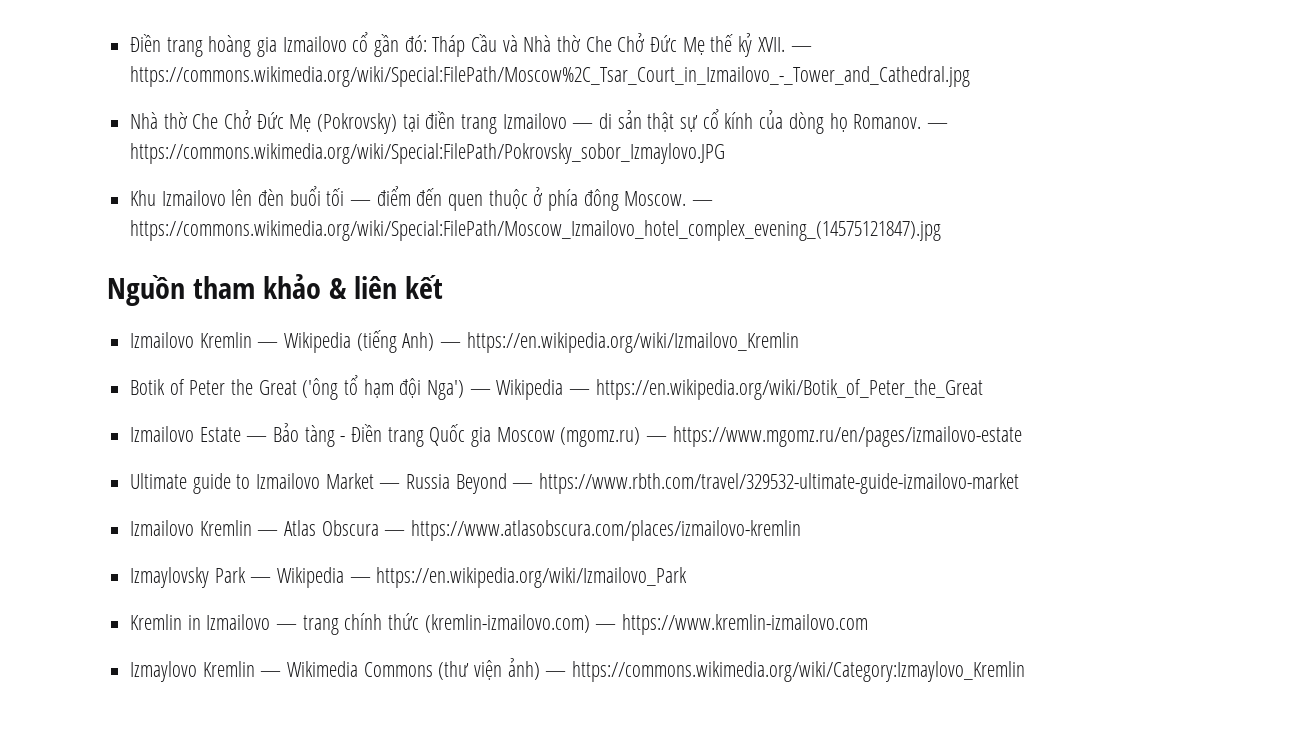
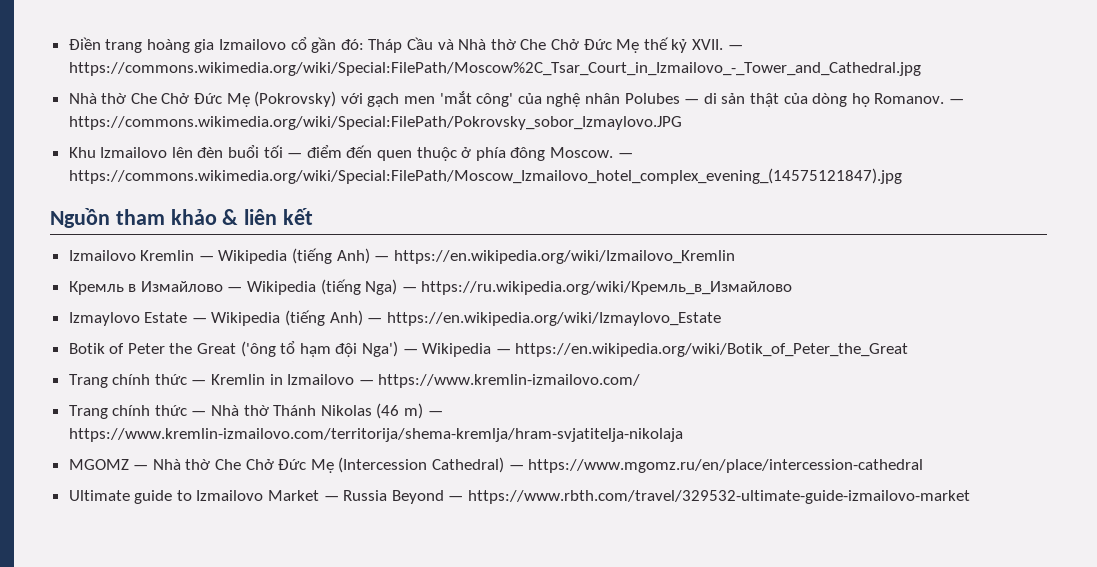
- Nhà thờ Che Chở Đức Mẹ (Pokrovsky) tại điền trang Izmailovo — di sản thật sự cổ kính của dòng họ Romanov.
+ Nhà thờ Che Chở Đức Mẹ (Pokrovsky) với gạch men 'mắt công' của nghệ nhân Polubes — di sản thật của dòng họ Romanov.
+ Кремль в Измайлово — Wikipedia (tiếng Nga) — https://ru.wikipedia.org/wiki/Кремль_в_Измайлово
+ Izmaylovo Estate — Wikipedia (tiếng Anh) — https://en.wikipedia.org/wiki/Izmaylovo_Estate
- Izmailovo Estate — Bảo tàng - Điền trang Quốc gia Moscow (mgomz.ru) — https://www.mgomz.ru/en/pages/izmailovo-estate
+ Trang chính thức — Kremlin in Izmailovo — https://www.kremlin-izmailovo.com/
+ Trang chính thức — Nhà thờ Thánh Nikolas (46 m) — https://www.kremlin-izmailovo.com/territorija/shema-kremlja/hram-svjatitelja-nikolaja
+ MGOMZ — Nhà thờ Che Chở Đức Mẹ (Intercession Cathedral) — https://www.mgomz.ru/en/place/intercession-cathedral
- Izmailovo Kremlin — Atlas Obscura — https://www.atlasobscura.com/places/izmailovo-kremlin
- Izmaylovsky Park — Wikipedia — https://en.wikipedia.org/wiki/Izmailovo_Park
- Kremlin in Izmailovo — trang chính thức (kremlin-izmailovo.com) — https://www.kremlin-izmailovo.com
- Izmaylovo Kremlin — Wikimedia Commons (thư viện ảnh) — https://commons.wikimedia.org/wiki/Category:Izmaylovo_Kremlin

